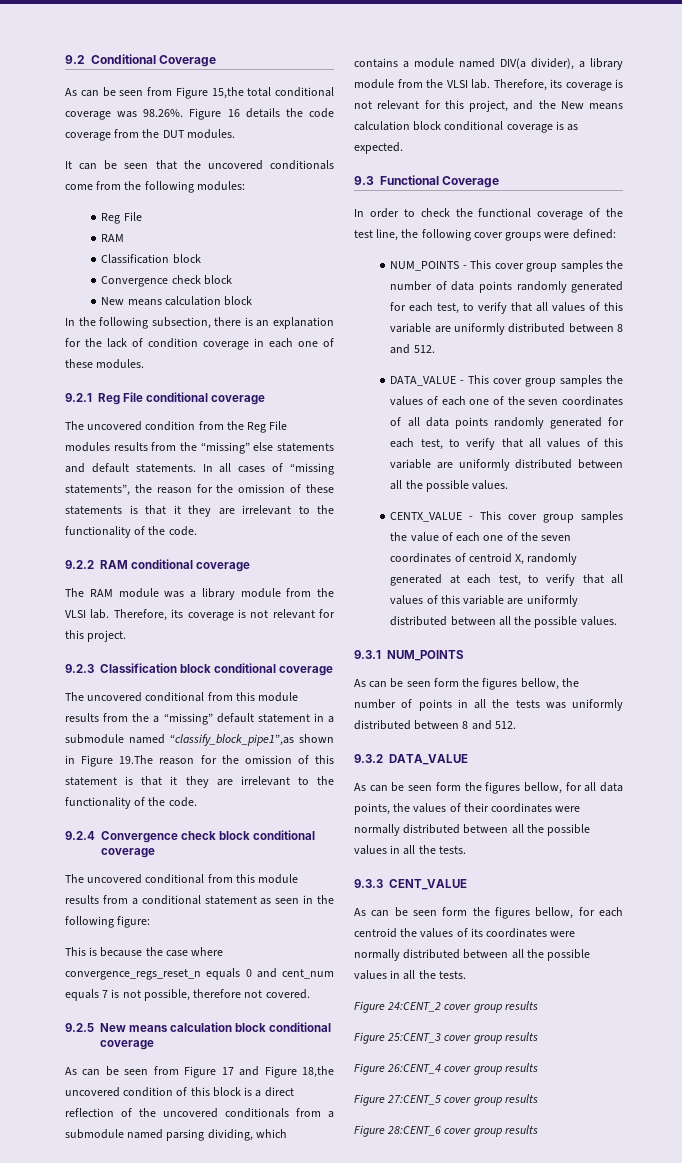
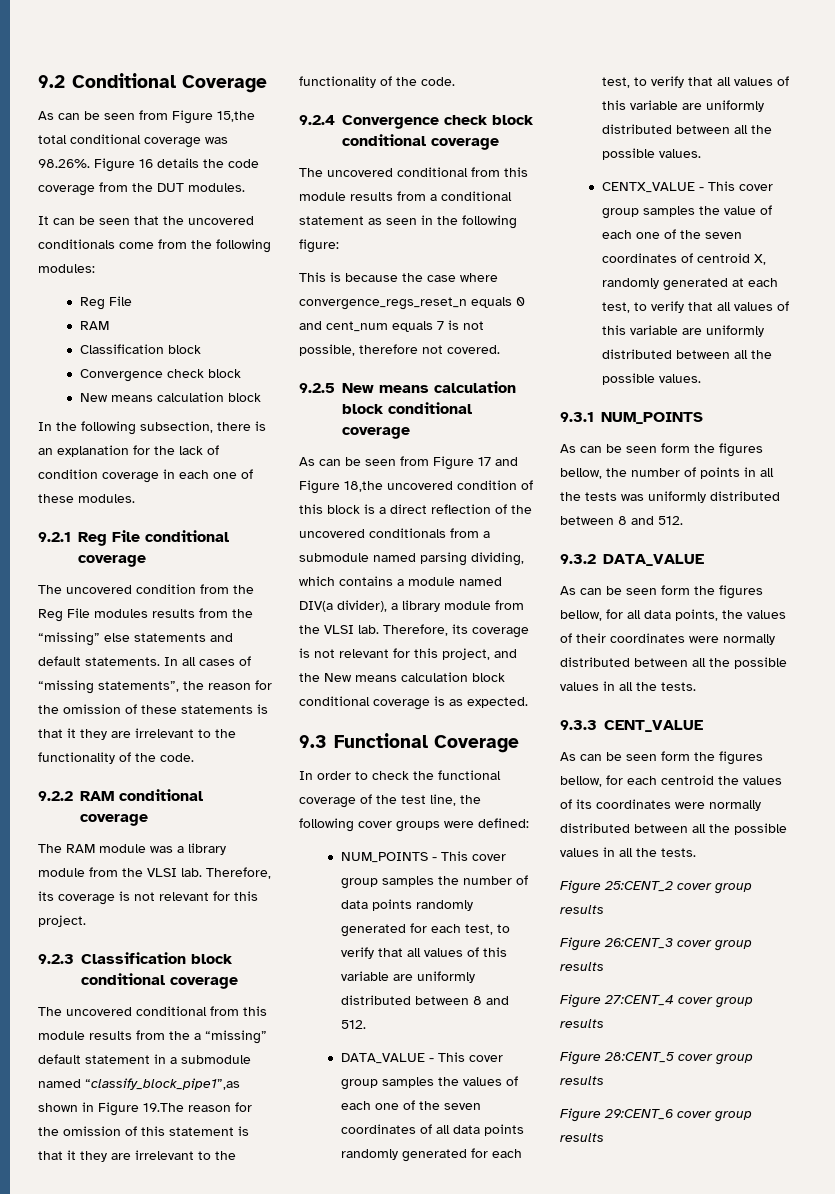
- Figure 24:CENT_2 cover group results
- Figure 25:CENT_3 cover group results
- Figure 26:CENT_4 cover group results
- Figure 27:CENT_5 cover group results
- Figure 28:CENT_6 cover group results
+ Figure 25:CENT_2 cover group results
+ Figure 26:CENT_3 cover group results
+ Figure 27:CENT_4 cover group results
+ Figure 28:CENT_5 cover group results
+ Figure 29:CENT_6 cover group results

